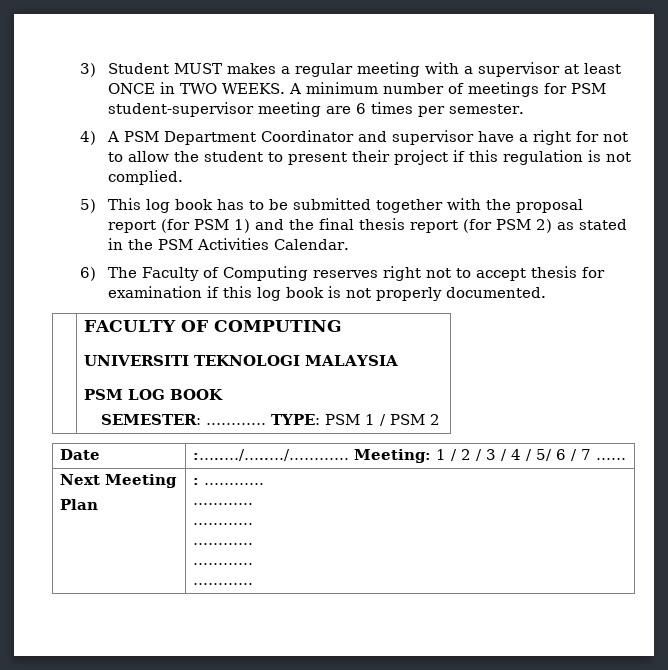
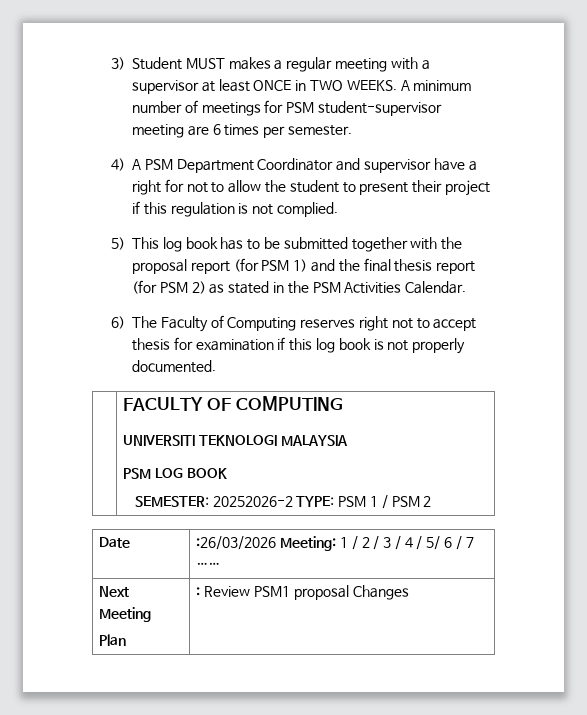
  | FACULTY OF COMPUTING
  UNIVERSITI TEKNOLOGI MALAYSIA
  PSM LOG BOOK
- SEMESTER: ………… TYPE: PSM 1 / PSM 2
+ SEMESTER: 20252026-2 TYPE: PSM 1 / PSM 2
- Date | :…..…/…..…/………… Meeting: 1 / 2 / 3 / 4 / 5/ 6 / 7 ……
+ Date | :26/03/2026 Meeting: 1 / 2 / 3 / 4 / 5/ 6 / 7 ……
  Next Meeting
- Plan | : …………
- …………
- …………
- …………
- …………
- …………
+ Plan | : Review PSM1 proposal Changes

